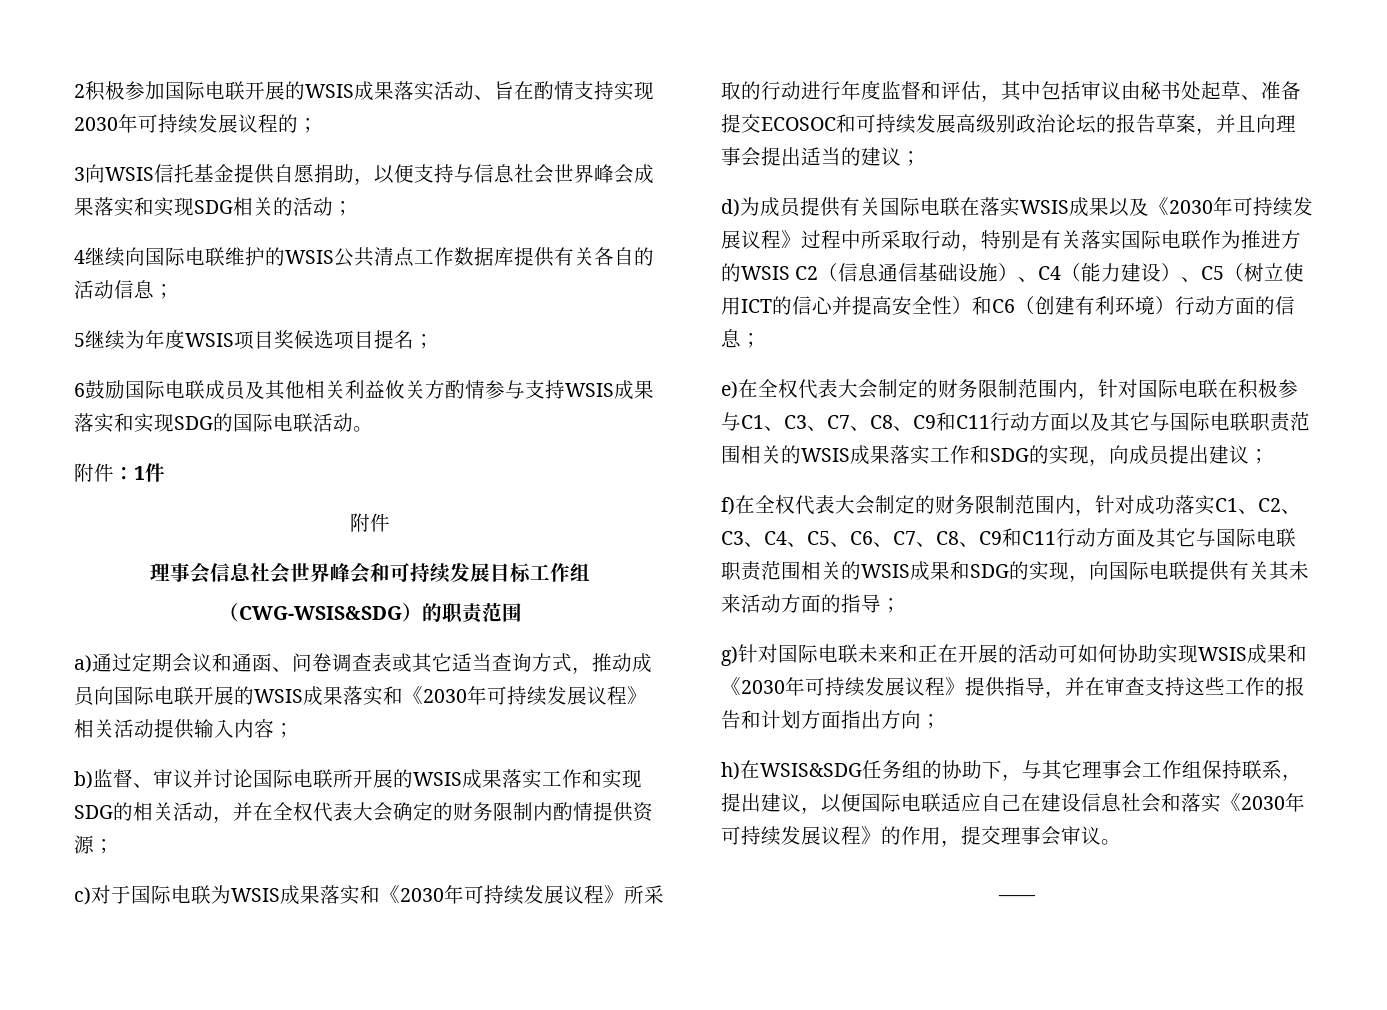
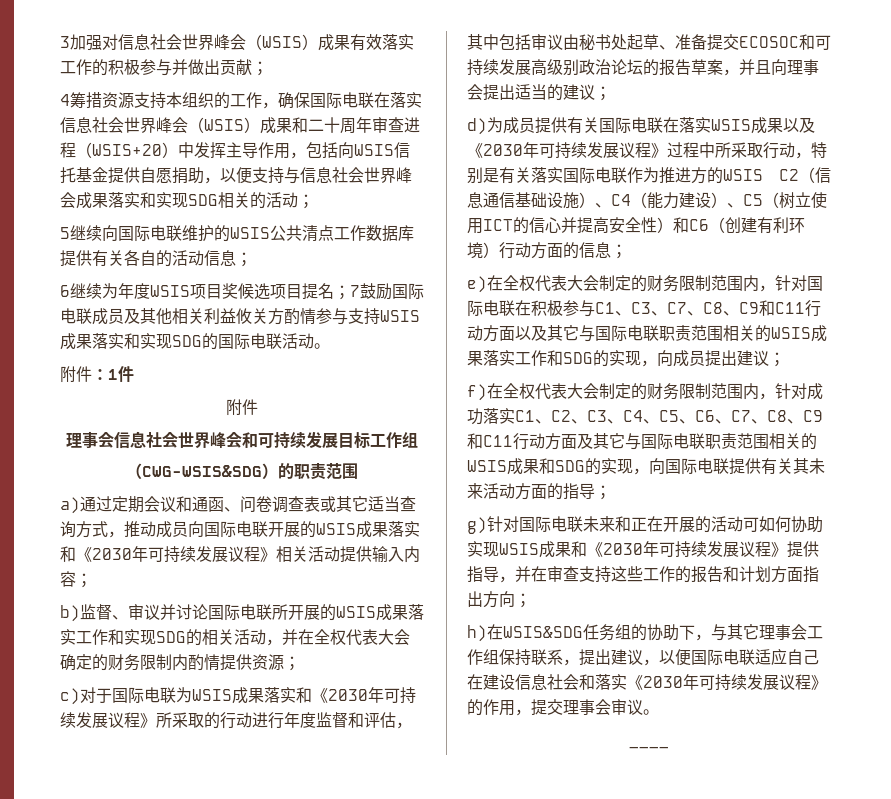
- 2积极参加国际电联开展的WSIS成果落实活动、旨在酌情支持实现2030年可持续发展议程的；
- 3向WSIS信托基金提供自愿捐助，以便支持与信息社会世界峰会成果落实和实现SDG相关的活动；
+ 3加强对信息社会世界峰会（WSIS）成果有效落实工作的积极参与并做出贡献；
+ 4筹措资源支持本组织的工作，确保国际电联在落实信息社会世界峰会（WSIS）成果和二十周年审查进程（WSIS+20）中发挥主导作用，包括向WSIS信托基金提供自愿捐助，以便支持与信息社会世界峰会成果落实和实现SDG相关的活动；
- 4继续向国际电联维护的WSIS公共清点工作数据库提供有关各自的活动信息；
+ 5继续向国际电联维护的WSIS公共清点工作数据库提供有关各自的活动信息；
- 5继续为年度WSIS项目奖候选项目提名；
- 6鼓励国际电联成员及其他相关利益攸关方酌情参与支持WSIS成果落实和实现SDG的国际电联活动。
+ 6继续为年度WSIS项目奖候选项目提名；7鼓励国际电联成员及其他相关利益攸关方酌情参与支持WSIS成果落实和实现SDG的国际电联活动。

